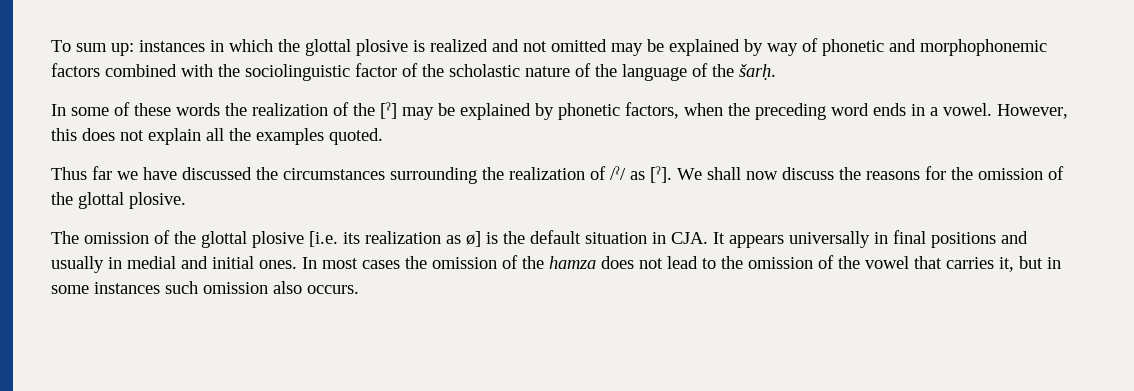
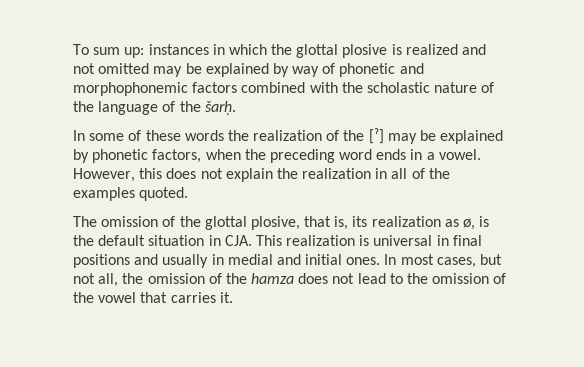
- To sum up: instances in which the glottal plosive is realized and not omitted may be explained by way of phonetic and morphophonemic factors combined with the sociolinguistic factor of the scholastic nature of the language of the šarḥ.
+ To sum up: instances in which the glottal plosive is realized and not omitted may be explained by way of phonetic and morphophonemic factors combined with the scholastic nature of the language of the šarḥ.
- However, this does not explain all the examples quoted.
- Thus far we have discussed the circumstances surrounding the realization of /ˀ/ as [ˀ]. We shall now discuss the reasons for the omission of the glottal plosive.
+ However, this does not explain the realization in all of the examples quoted.
- The omission of the glottal plosive [i.e. its realization as ø] is the default situation in CJA. It appears universally in final positions and usually in medial and initial ones.
+ The omission of the glottal plosive, that is, its realization as ø, is the default situation in CJA. This realization is universal in final positions and usually in medial and initial ones.
- In most cases the omission of the hamza does not lead to the omission of the vowel that carries it, but in some instances such omission also occurs.
+ In most cases, but not all, the omission of the hamza does not lead to the omission of the vowel that carries it.

